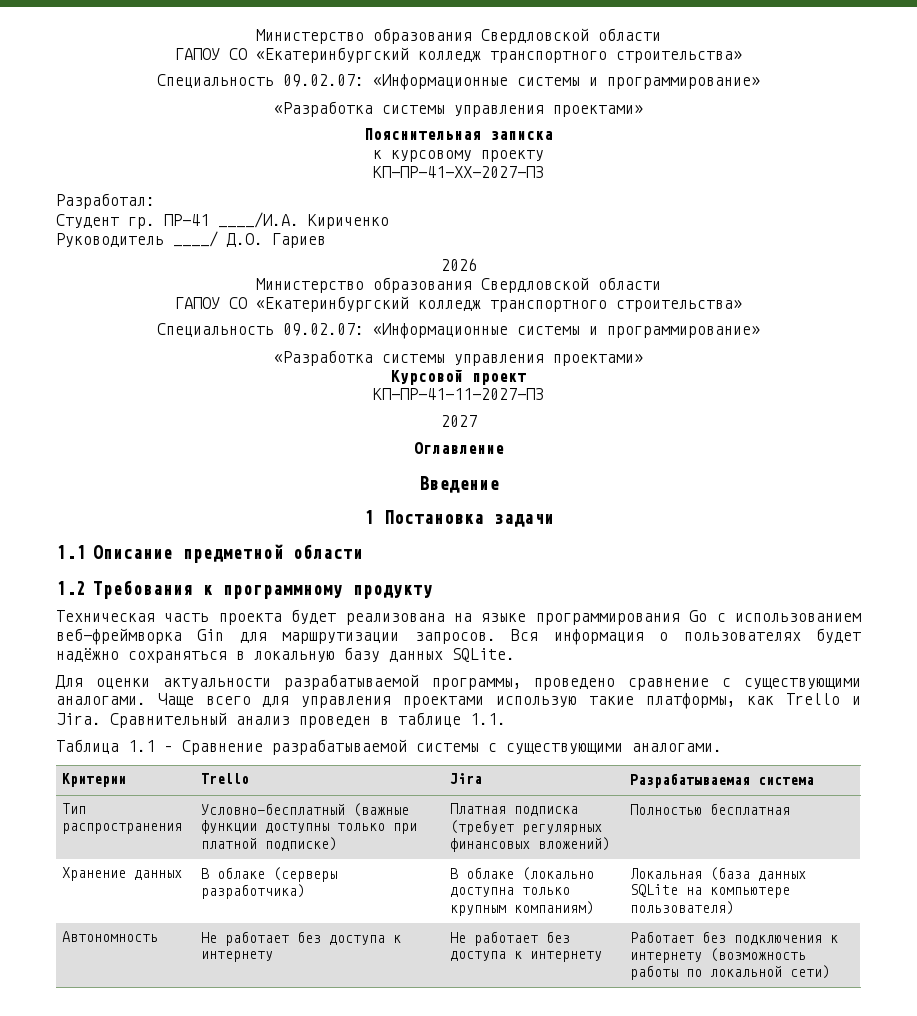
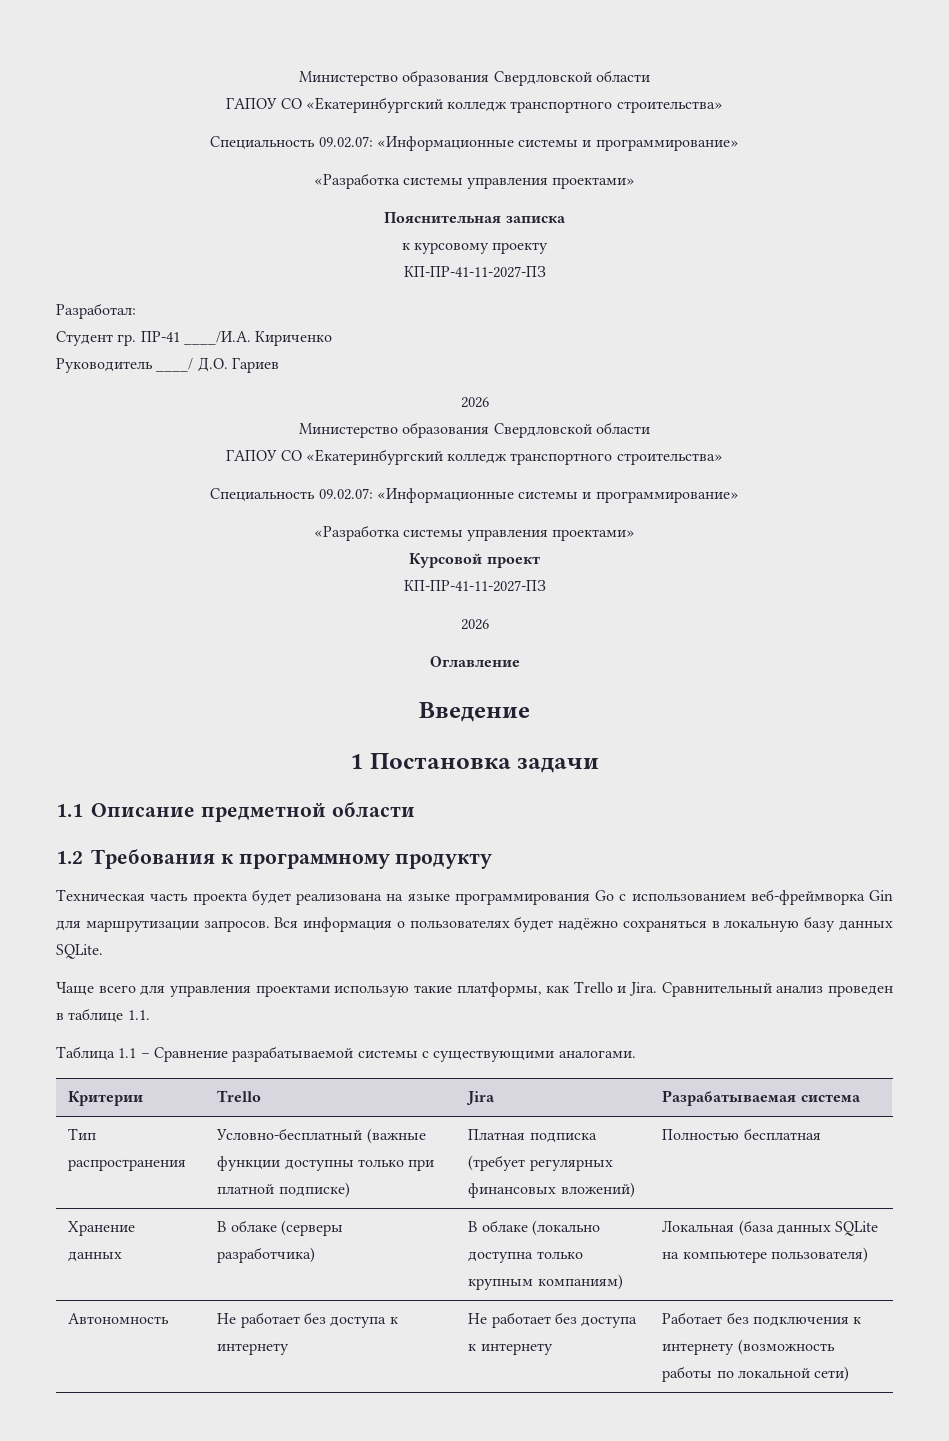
  к курсовому проекту
- КП-ПР-41-ХХ-2027-ПЗ
+ КП-ПР-41-11-2027-ПЗ
  Курсовой проект
  КП-ПР-41-11-2027-ПЗ
- 2027
+ 2026
- Для оценки актуальности разрабатываемой программы, проведено сравнение с существующими аналогами.

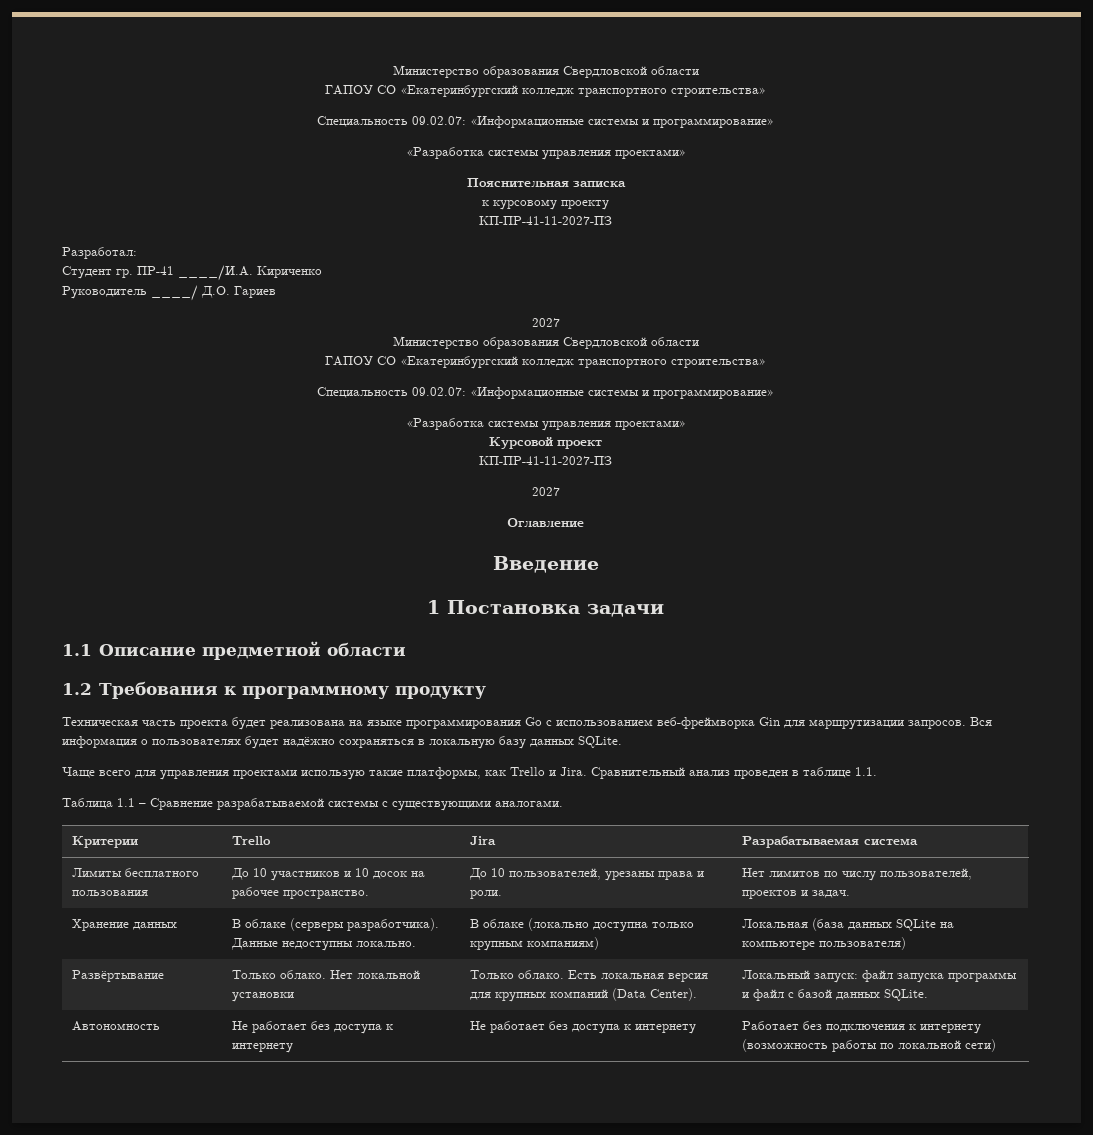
  Руководитель ____/ Д.О. Гариев
- 2026
+ 2027
  Курсовой проект
  КП-ПР-41-11-2027-ПЗ
- 2026
+ 2027
- Тип распространения | Условно-бесплатный (важные функции доступны только при платной подписке) | Платная подписка (требует регулярных финансовых вложений) | Полностью бесплатная
+ Лимиты бесплатного пользования | До 10 участников и 10 досок на рабочее пространство. | До 10 пользователей, урезаны права и роли. | Нет лимитов по числу пользователей, проектов и задач.
- Хранение данных | В облаке (серверы разработчика) | В облаке (локально доступна только крупным компаниям) | Локальная (база данных SQLite на компьютере пользователя)
+ Хранение данных | В облаке (серверы разработчика). Данные недоступны локально. | В облаке (локально доступна только крупным компаниям) | Локальная (база данных SQLite на компьютере пользователя)
+ Развёртывание | Только облако. Нет локальной установки | Только облако. Есть локальная версия для крупных компаний (Data Center). | Локальный запуск: файл запуска программы и файл с базой данных SQLite.

